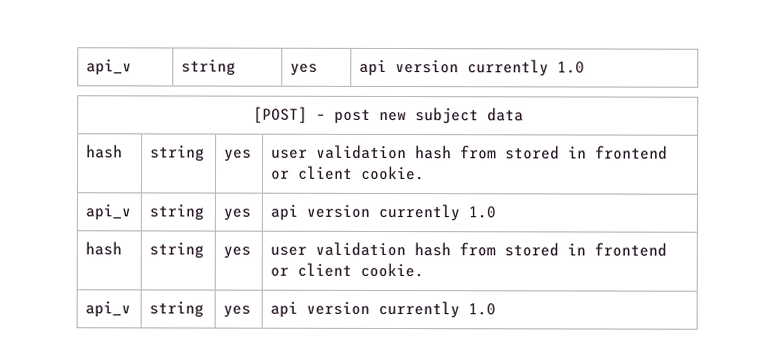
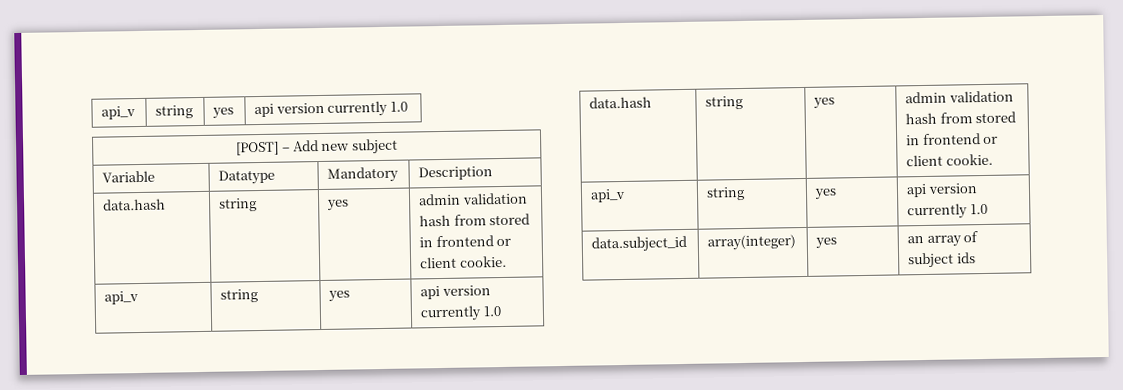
- [POST] – post new subject data
- hash | string | yes | user validation hash from stored in frontend or client cookie.
+ [POST] – Add new subject
+ Variable | Datatype | Mandatory | Description
+ data.hash | string | yes | admin validation hash from stored in frontend or client cookie.
  api_v | string | yes | api version currently 1.0
- hash | string | yes | user validation hash from stored in frontend or client cookie.
+ data.hash | string | yes | admin validation hash from stored in frontend or client cookie.
+ data.subject_id | array(integer) | yes | an array of subject ids

